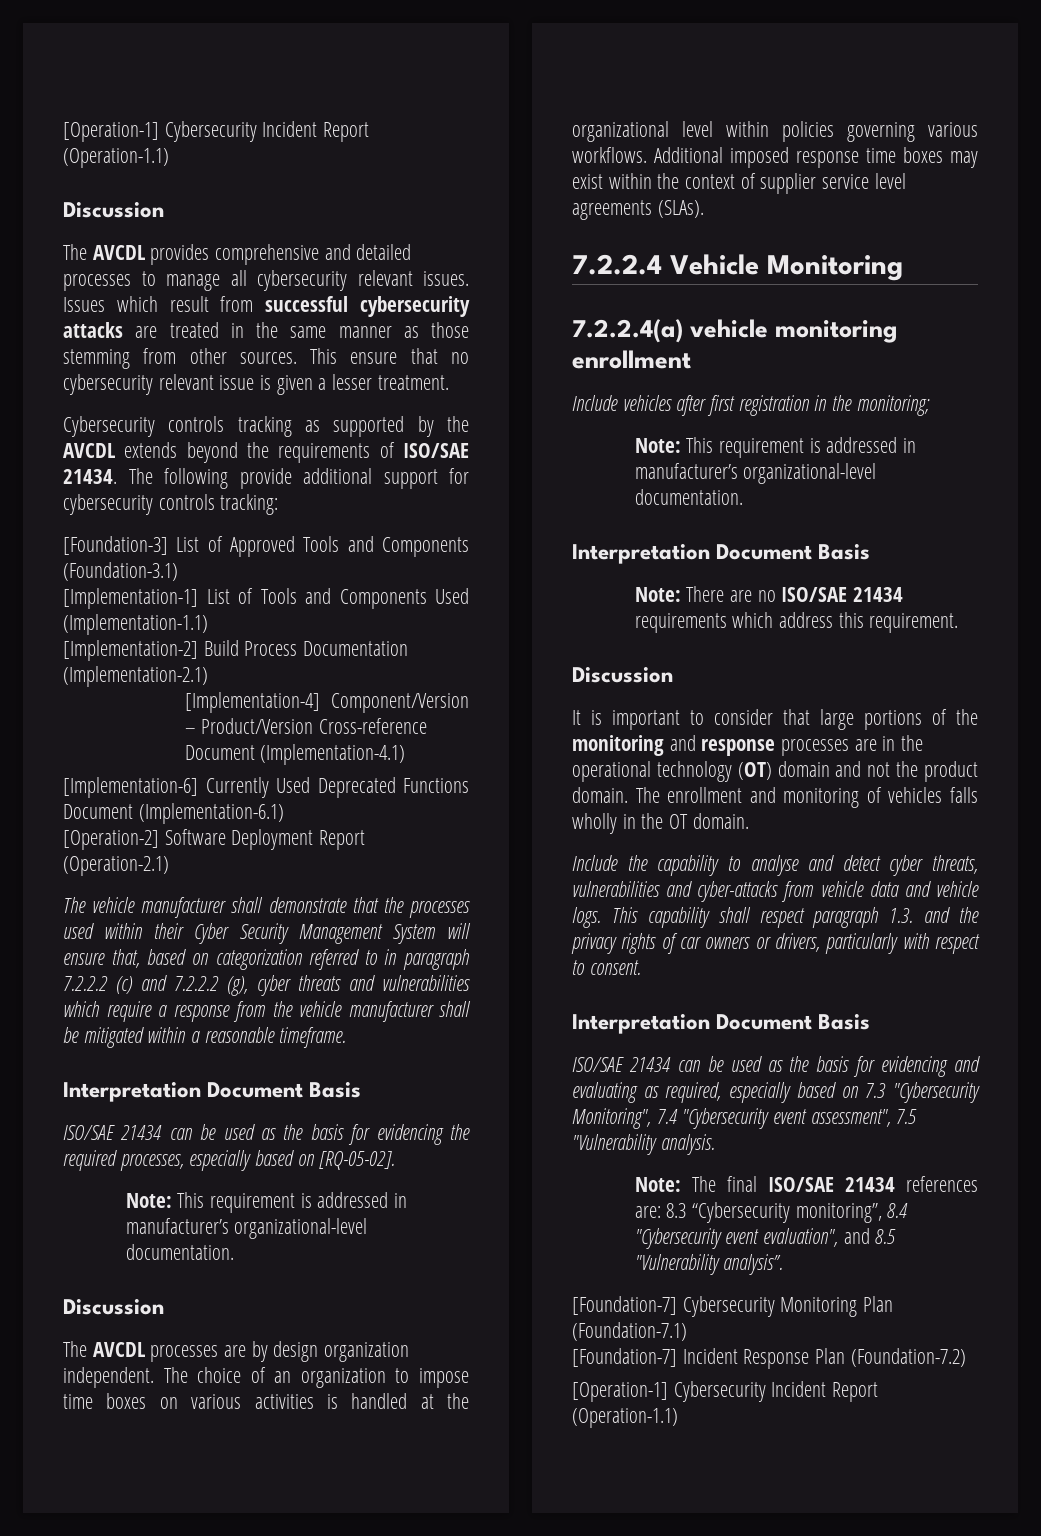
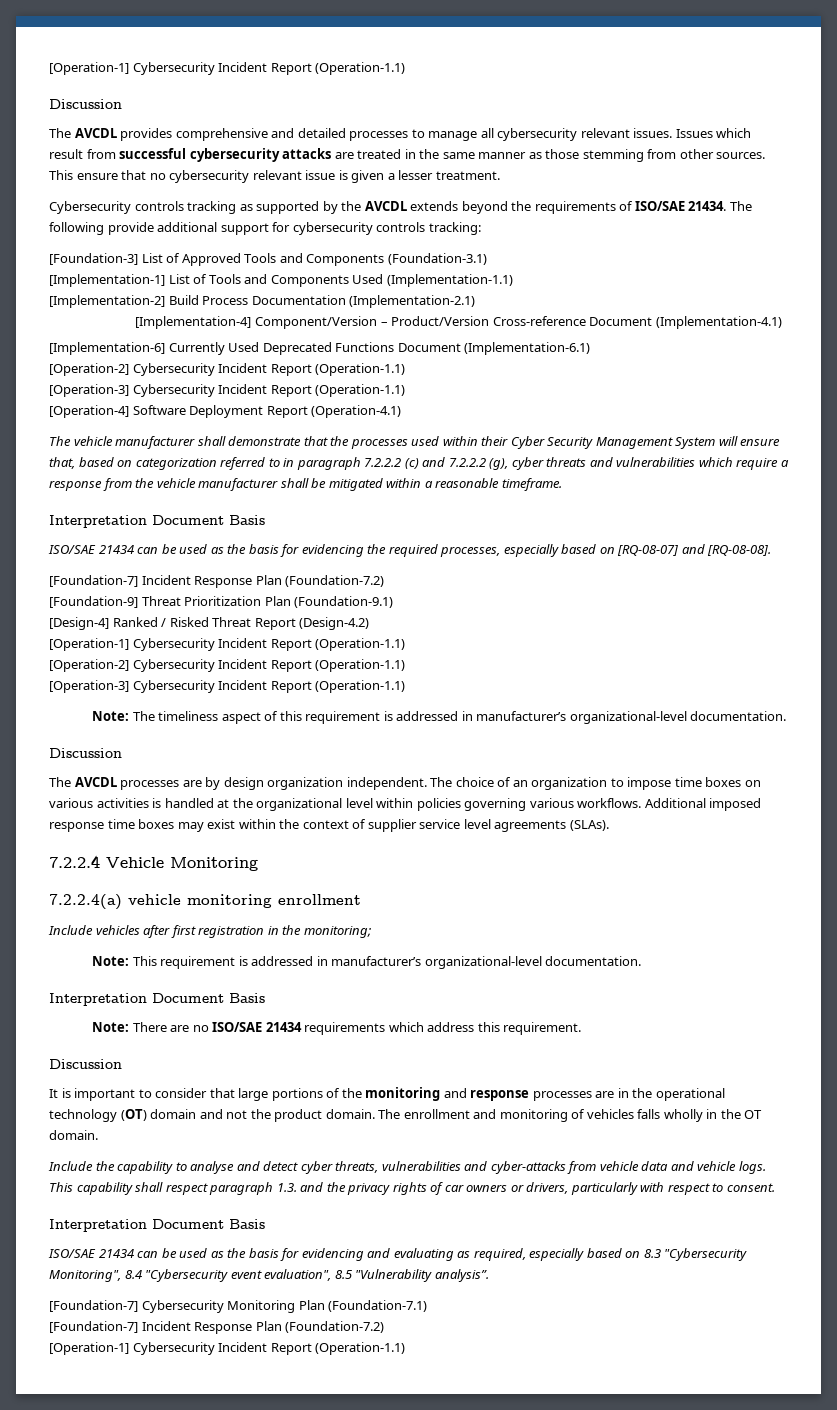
  [Implementation-6] Currently Used Deprecated Functions Document (Implementation-6.1)
- [Operation-2] Software Deployment Report (Operation-2.1)
+ [Operation-2] Cybersecurity Incident Report (Operation-1.1)
+ [Operation-3] Cybersecurity Incident Report (Operation-1.1)
+ [Operation-4] Software Deployment Report (Operation-4.1)
- ISO/SAE 21434 can be used as the basis for evidencing the required processes, especially based on [RQ-05-02].
- Note: This requirement is addressed in manufacturer’s organizational-level documentation.
+ ISO/SAE 21434 can be used as the basis for evidencing the required processes, especially based on [RQ-08-07] and [RQ-08-08].
+ [Foundation-7] Incident Response Plan (Foundation-7.2)
+ [Foundation-9] Threat Prioritization Plan (Foundation-9.1)
+ [Design-4] Ranked / Risked Threat Report (Design-4.2)
+ [Operation-1] Cybersecurity Incident Report (Operation-1.1)
+ [Operation-2] Cybersecurity Incident Report (Operation-1.1)
+ [Operation-3] Cybersecurity Incident Report (Operation-1.1)
+ Note: The timeliness aspect of this requirement is addressed in manufacturer’s organizational-level documentation.
- ISO/SAE 21434 can be used as the basis for evidencing and evaluating as required, especially based on 7.3 "Cybersecurity Monitoring", 7.4 "Cybersecurity event assessment", 7.5 "Vulnerability analysis.
- Note: The final ISO/SAE 21434 references are: 8.3 “Cybersecurity monitoring”, 8.4 "Cybersecurity event evaluation", and 8.5 "Vulnerability analysis”.
+ ISO/SAE 21434 can be used as the basis for evidencing and evaluating as required, especially based on 8.3 "Cybersecurity Monitoring", 8.4 "Cybersecurity event evaluation", 8.5 "Vulnerability analysis”.

